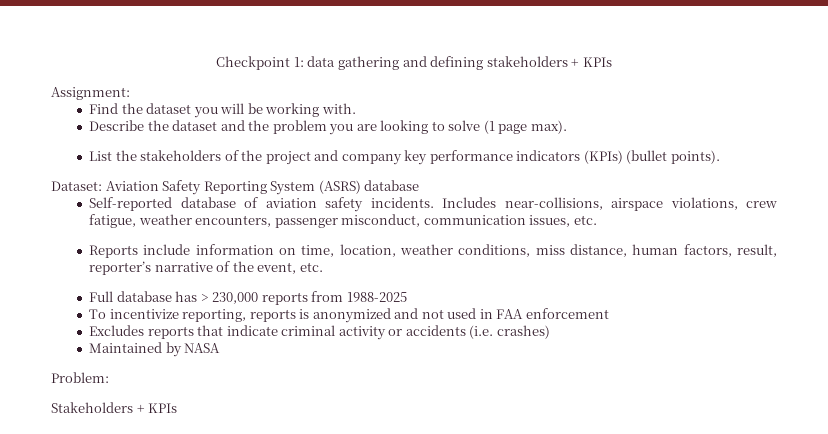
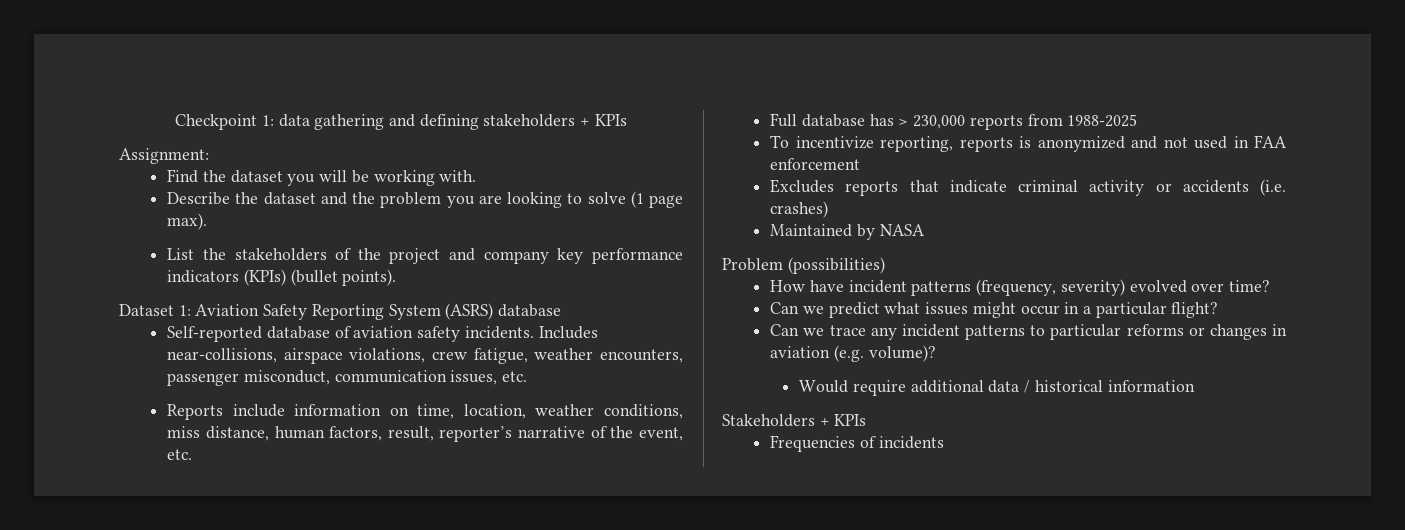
- Dataset: Aviation Safety Reporting System (ASRS) database
+ Dataset 1: Aviation Safety Reporting System (ASRS) database
- Problem:
+ Problem (possibilities)
+ How have incident patterns (frequency, severity) evolved over time?
+ Can we predict what issues might occur in a particular flight?
+ Can we trace any incident patterns to particular reforms or changes in aviation (e.g. volume)?
+ Would require additional data / historical information
+ Frequencies of incidents

